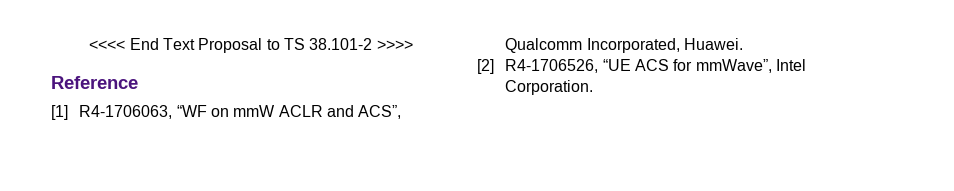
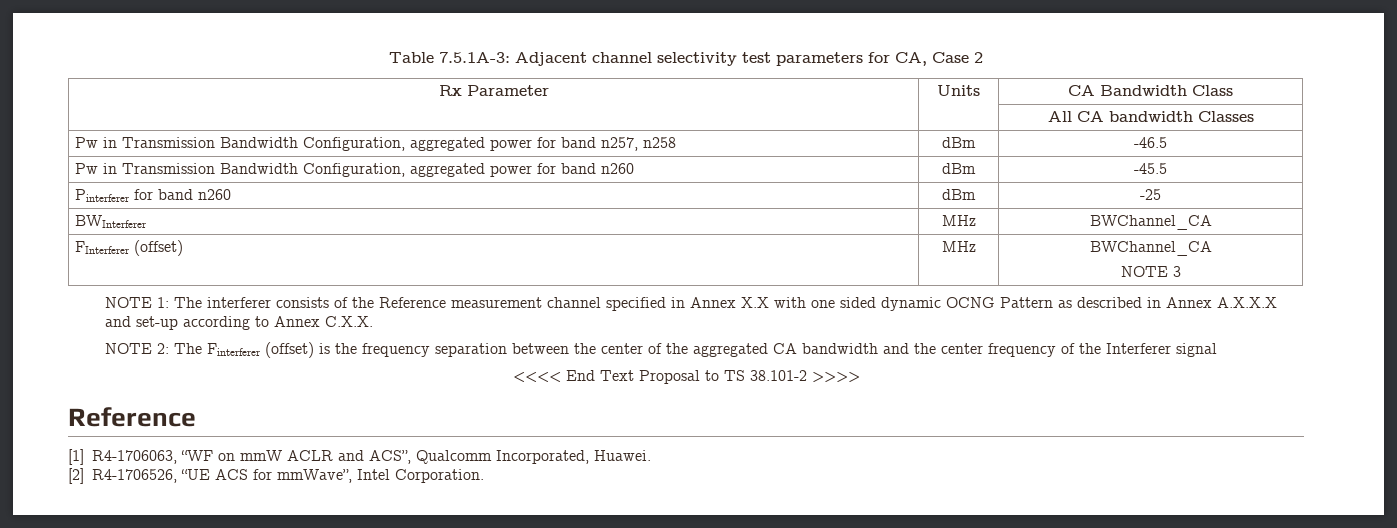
+ Table 7.5.1A-3: Adjacent channel selectivity test parameters for CA, Case 2
+ Rx Parameter | Units | CA Bandwidth Class
+ | | All CA bandwidth Classes
+ Pw in Transmission Bandwidth Configuration, aggregated power for band n257, n258 | dBm | -46.5
+ Pw in Transmission Bandwidth Configuration, aggregated power for band n260 | dBm | -45.5
+ Pinterferer for band n260 | dBm | -25
+ BWInterferer | MHz | BWChannel_CA
+ FInterferer (offset) | MHz | BWChannel_CA
+ NOTE 3
+ NOTE 1: The interferer consists of the Reference measurement channel specified in Annex X.X with one sided dynamic OCNG Pattern as described in Annex A.X.X.X and set-up according to Annex C.X.X.
+ NOTE 2: The Finterferer (offset) is the frequency separation between the center of the aggregated CA bandwidth and the center frequency of the Interferer signal

